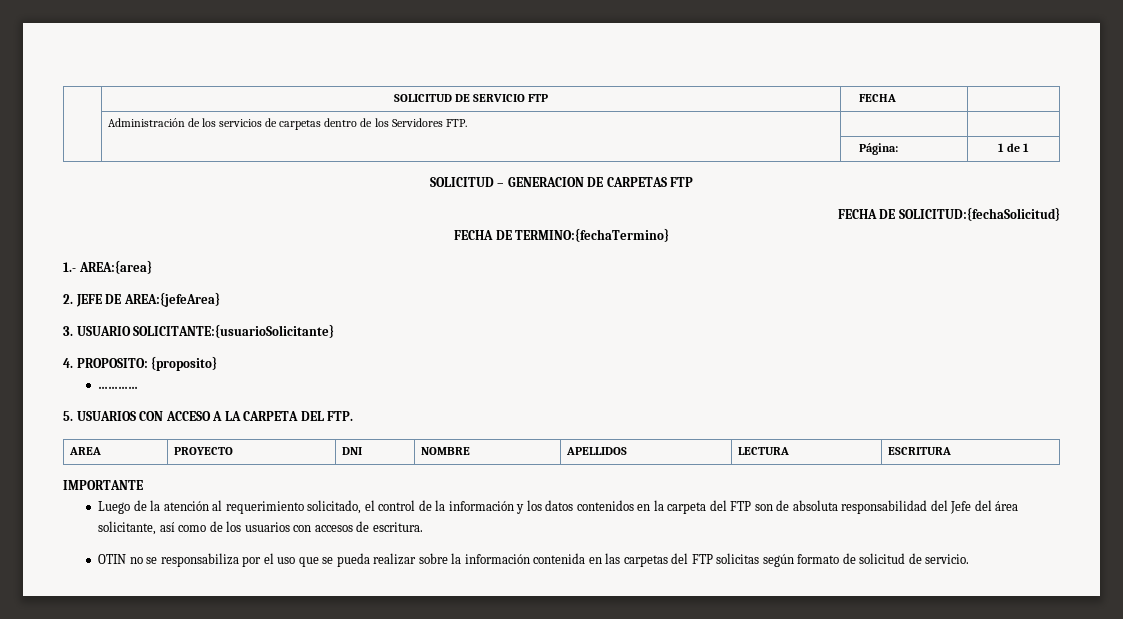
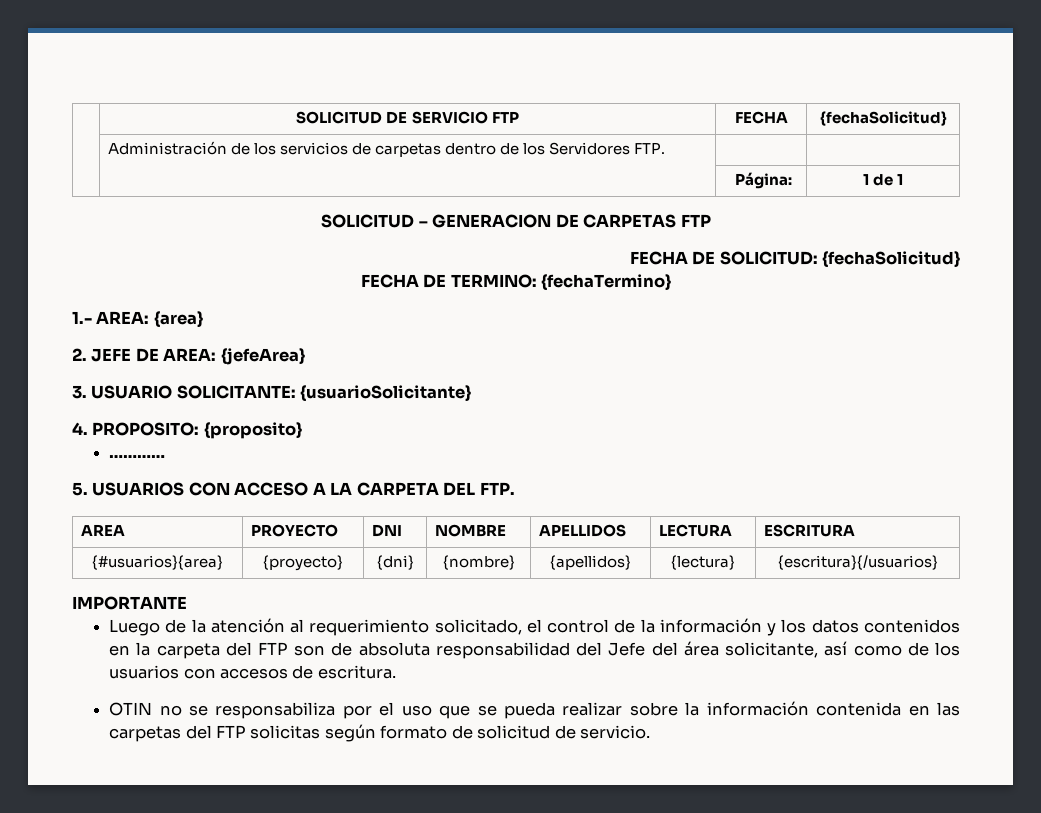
- | SOLICITUD DE SERVICIO FTP | FECHA |
+ | SOLICITUD DE SERVICIO FTP | FECHA | {fechaSolicitud}
- FECHA DE SOLICITUD:{fechaSolicitud}
- FECHA DE TERMINO:{fechaTermino}
+ FECHA DE SOLICITUD: {fechaSolicitud}
+ FECHA DE TERMINO: {fechaTermino}
- 1.- AREA:{area}
+ 1.- AREA: {area}
- 2. JEFE DE AREA:{jefeArea}
+ 2. JEFE DE AREA: {jefeArea}
- 3. USUARIO SOLICITANTE:{usuarioSolicitante}
+ 3. USUARIO SOLICITANTE: {usuarioSolicitante}
+ {#usuarios}{area} | {proyecto} | {dni} | {nombre} | {apellidos} | {lectura} | {escritura}{/usuarios}

